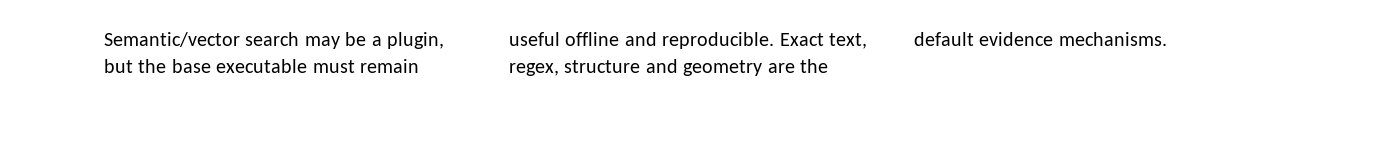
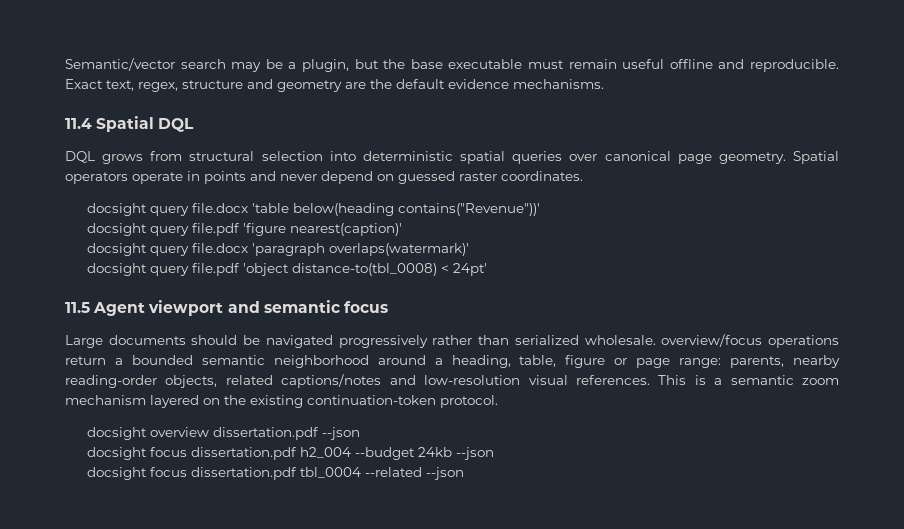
+ 11.4 Spatial DQL
+ DQL grows from structural selection into deterministic spatial queries over canonical page geometry. Spatial operators operate in points and never depend on guessed raster coordinates.
+ docsight query file.docx 'table below(heading contains("Revenue"))'
+ docsight query file.pdf 'figure nearest(caption)'
+ docsight query file.docx 'paragraph overlaps(watermark)'
+ docsight query file.pdf 'object distance-to(tbl_0008) < 24pt'
+ 11.5 Agent viewport and semantic focus
+ Large documents should be navigated progressively rather than serialized wholesale. overview/focus operations return a bounded semantic neighborhood around a heading, table, figure or page range: parents, nearby reading-order objects, related captions/notes and low-resolution visual references. This is a semantic zoom mechanism layered on the existing continuation-token protocol.
+ docsight overview dissertation.pdf --json
+ docsight focus dissertation.pdf h2_004 --budget 24kb --json
+ docsight focus dissertation.pdf tbl_0004 --related --json

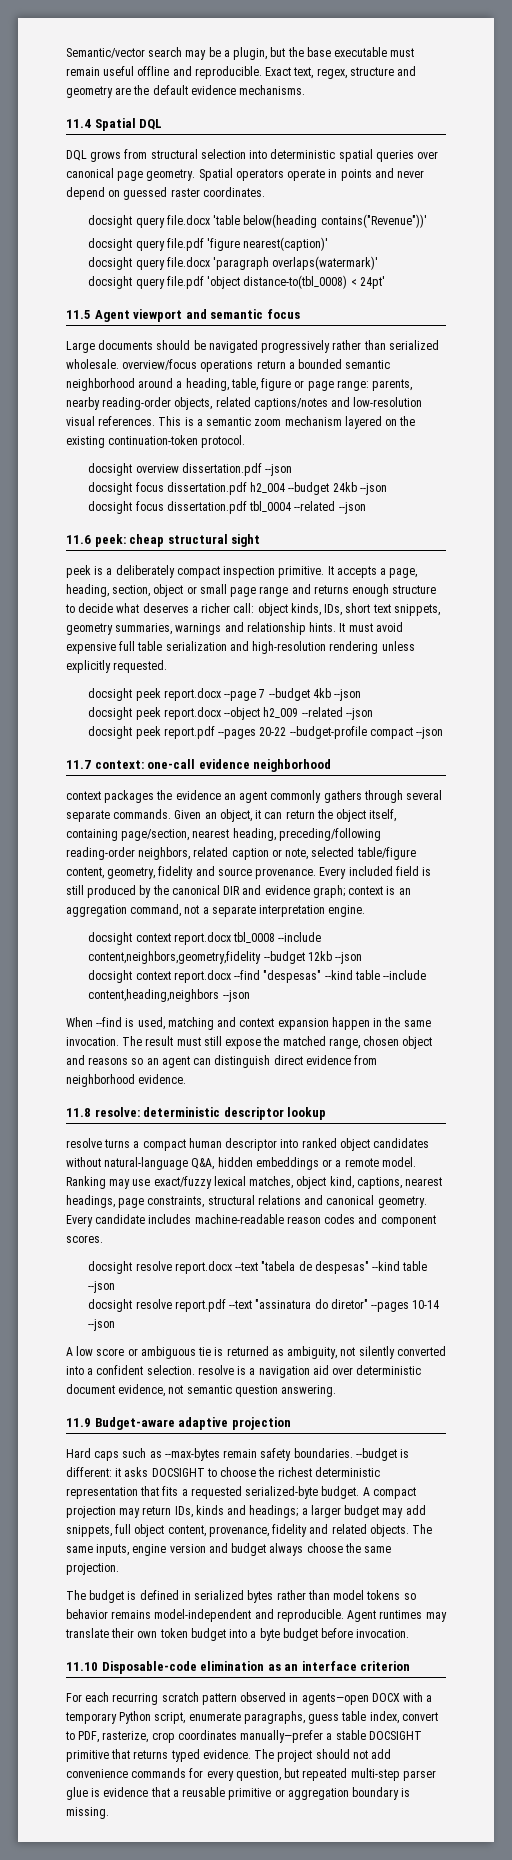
+ 11.6 peek: cheap structural sight
+ peek is a deliberately compact inspection primitive. It accepts a page, heading, section, object or small page range and returns enough structure to decide what deserves a richer call: object kinds, IDs, short text snippets, geometry summaries, warnings and relationship hints. It must avoid expensive full table serialization and high-resolution rendering unless explicitly requested.
+ docsight peek report.docx --page 7 --budget 4kb --json
+ docsight peek report.docx --object h2_009 --related --json
+ docsight peek report.pdf --pages 20-22 --budget-profile compact --json
+ 11.7 context: one-call evidence neighborhood
+ context packages the evidence an agent commonly gathers through several separate commands. Given an object, it can return the object itself, containing page/section, nearest heading, preceding/following reading-order neighbors, related caption or note, selected table/figure content, geometry, fidelity and source provenance. Every included field is still produced by the canonical DIR and evidence graph; context is an aggregation command, not a separate interpretation engine.
+ docsight context report.docx tbl_0008 --include content,neighbors,geometry,fidelity --budget 12kb --json
+ docsight context report.docx --find "despesas" --kind table --include content,heading,neighbors --json
+ When --find is used, matching and context expansion happen in the same invocation. The result must still expose the matched range, chosen object and reasons so an agent can distinguish direct evidence from neighborhood evidence.
+ 11.8 resolve: deterministic descriptor lookup
+ resolve turns a compact human descriptor into ranked object candidates without natural-language Q&A, hidden embeddings or a remote model. Ranking may use exact/fuzzy lexical matches, object kind, captions, nearest headings, page constraints, structural relations and canonical geometry. Every candidate includes machine-readable reason codes and component scores.
+ docsight resolve report.docx --text "tabela de despesas" --kind table --json
+ docsight resolve report.pdf --text "assinatura do diretor" --pages 10-14 --json
+ A low score or ambiguous tie is returned as ambiguity, not silently converted into a confident selection. resolve is a navigation aid over deterministic document evidence, not semantic question answering.
+ 11.9 Budget-aware adaptive projection
+ Hard caps such as --max-bytes remain safety boundaries. --budget is different: it asks DOCSIGHT to choose the richest deterministic representation that fits a requested serialized-byte budget. A compact projection may return IDs, kinds and headings; a larger budget may add snippets, full object content, provenance, fidelity and related objects. The same inputs, engine version and budget always choose the same projection.
+ The budget is defined in serialized bytes rather than model tokens so behavior remains model-independent and reproducible. Agent runtimes may translate their own token budget into a byte budget before invocation.
+ 11.10 Disposable-code elimination as an interface criterion
+ For each recurring scratch pattern observed in agents—open DOCX with a temporary Python script, enumerate paragraphs, guess table index, convert to PDF, rasterize, crop coordinates manually—prefer a stable DOCSIGHT primitive that returns typed evidence. The project should not add convenience commands for every question, but repeated multi-step parser glue is evidence that a reusable primitive or aggregation boundary is missing.

